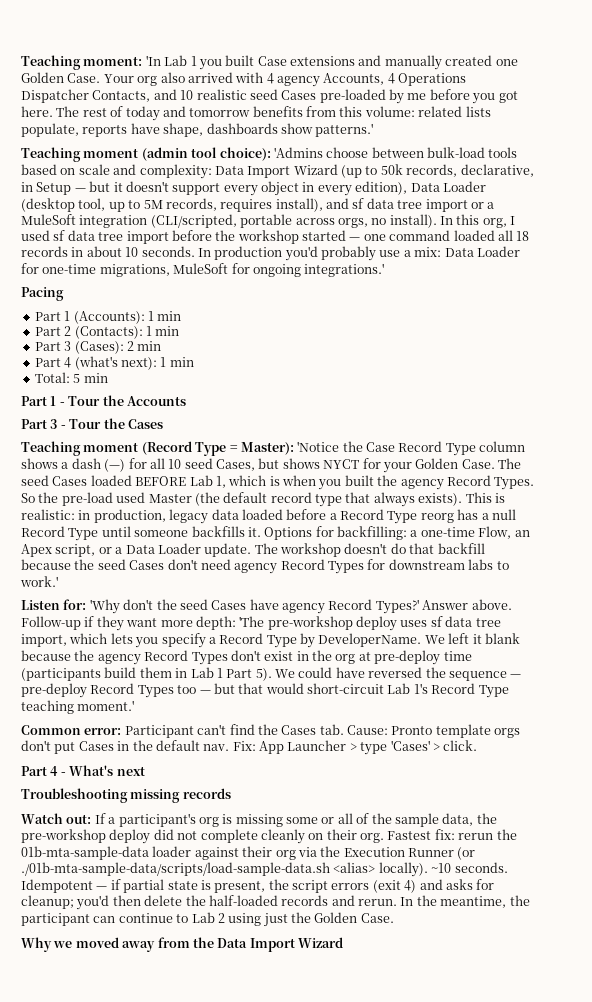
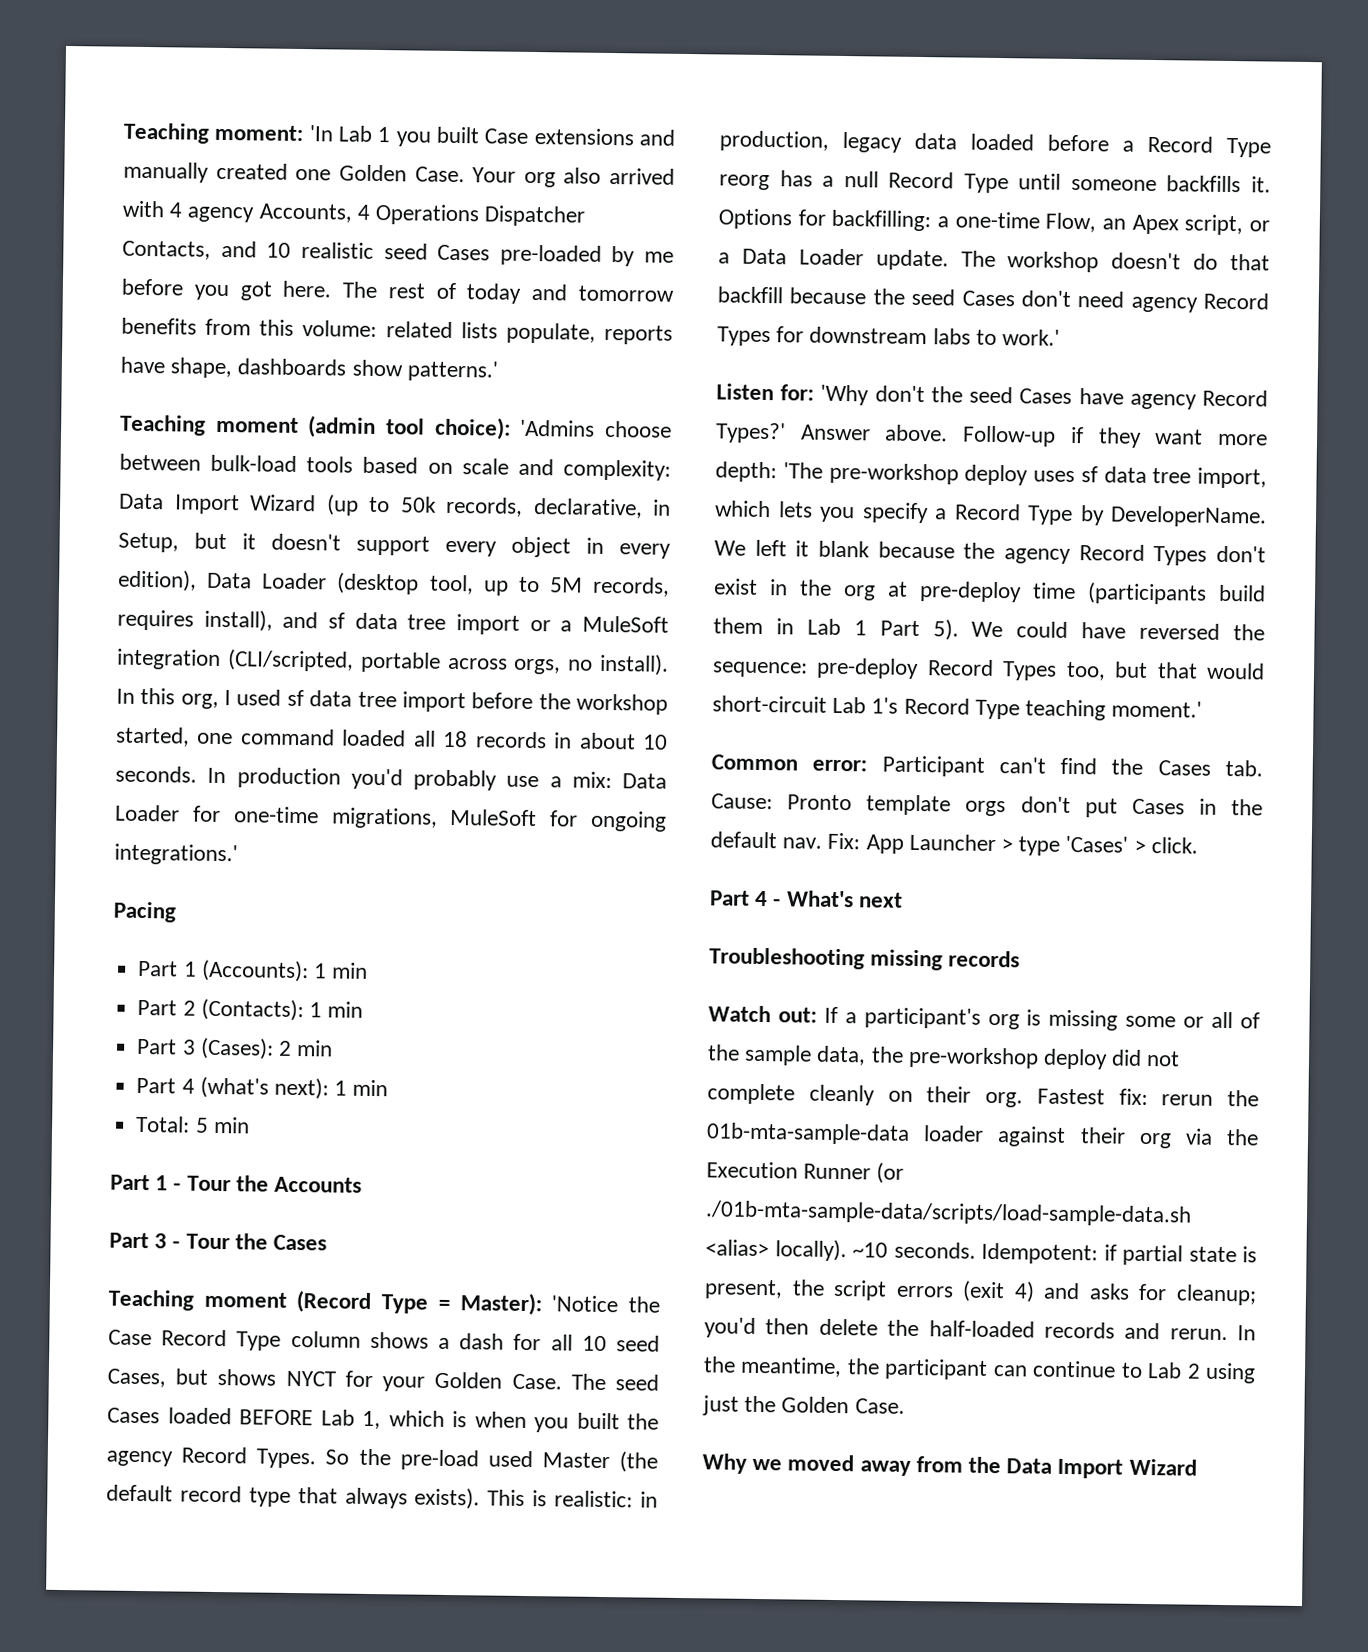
- Teaching moment (admin tool choice): 'Admins choose between bulk-load tools based on scale and complexity: Data Import Wizard (up to 50k records, declarative, in Setup — but it doesn't support every object in every edition), Data Loader (desktop tool, up to 5M records, requires install), and sf data tree import or a MuleSoft integration (CLI/scripted, portable across orgs, no install).
+ Teaching moment (admin tool choice): 'Admins choose between bulk-load tools based on scale and complexity: Data Import Wizard (up to 50k records, declarative, in Setup, but it doesn't support every object in every edition), Data Loader (desktop tool, up to 5M records, requires install), and sf data tree import or a MuleSoft integration (CLI/scripted, portable across orgs, no install).
- In this org, I used sf data tree import before the workshop started — one command loaded all 18 records in about 10 seconds.
+ In this org, I used sf data tree import before the workshop started, one command loaded all 18 records in about 10 seconds.
- Teaching moment (Record Type = Master): 'Notice the Case Record Type column shows a dash (—) for all 10 seed Cases, but shows NYCT for your Golden Case.
+ Teaching moment (Record Type = Master): 'Notice the Case Record Type column shows a dash for all 10 seed Cases, but shows NYCT for your Golden Case.
- We could have reversed the sequence — pre-deploy Record Types too — but that would short-circuit Lab 1's Record Type teaching moment.'
+ We could have reversed the sequence: pre-deploy Record Types too, but that would short-circuit Lab 1's Record Type teaching moment.'
- Idempotent — if partial state is present, the script errors (exit 4) and asks for cleanup; you'd then delete the half-loaded records and rerun.
+ Idempotent: if partial state is present, the script errors (exit 4) and asks for cleanup; you'd then delete the half-loaded records and rerun.

